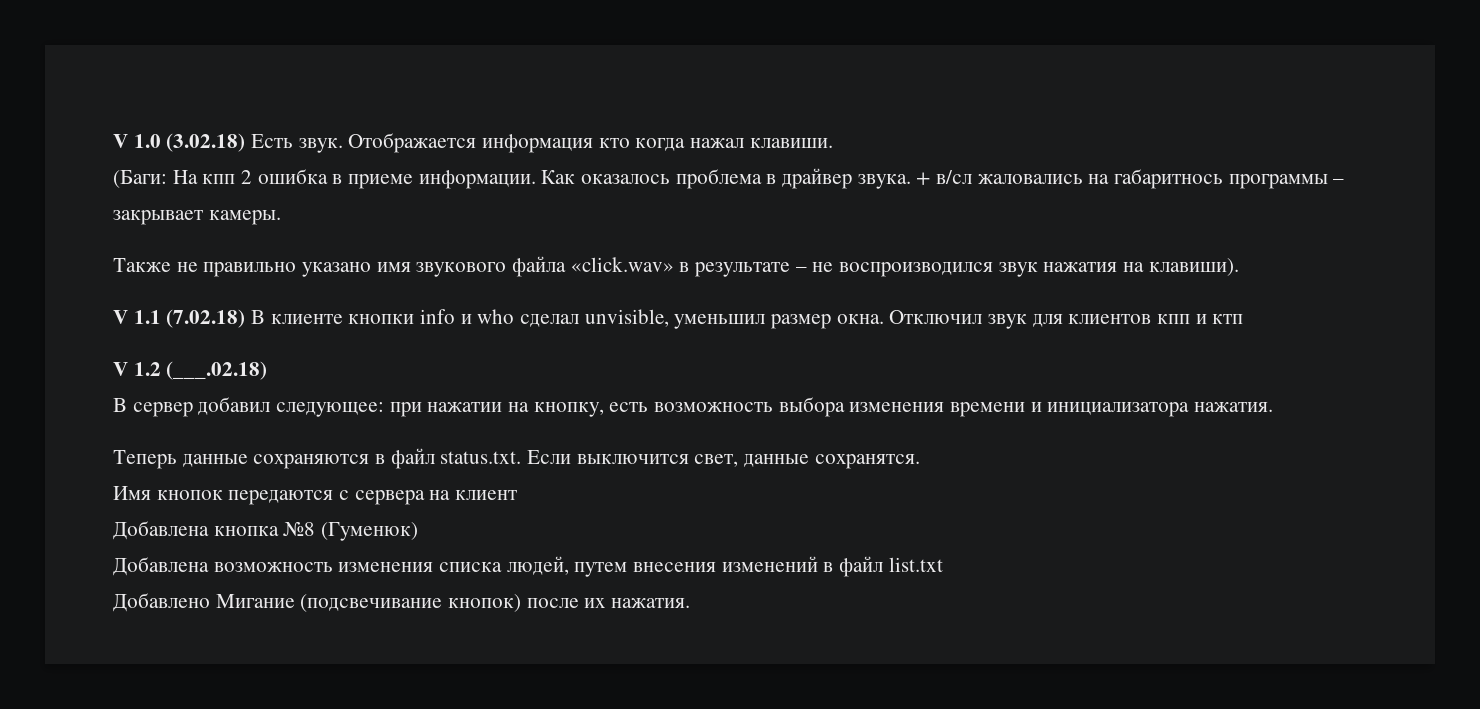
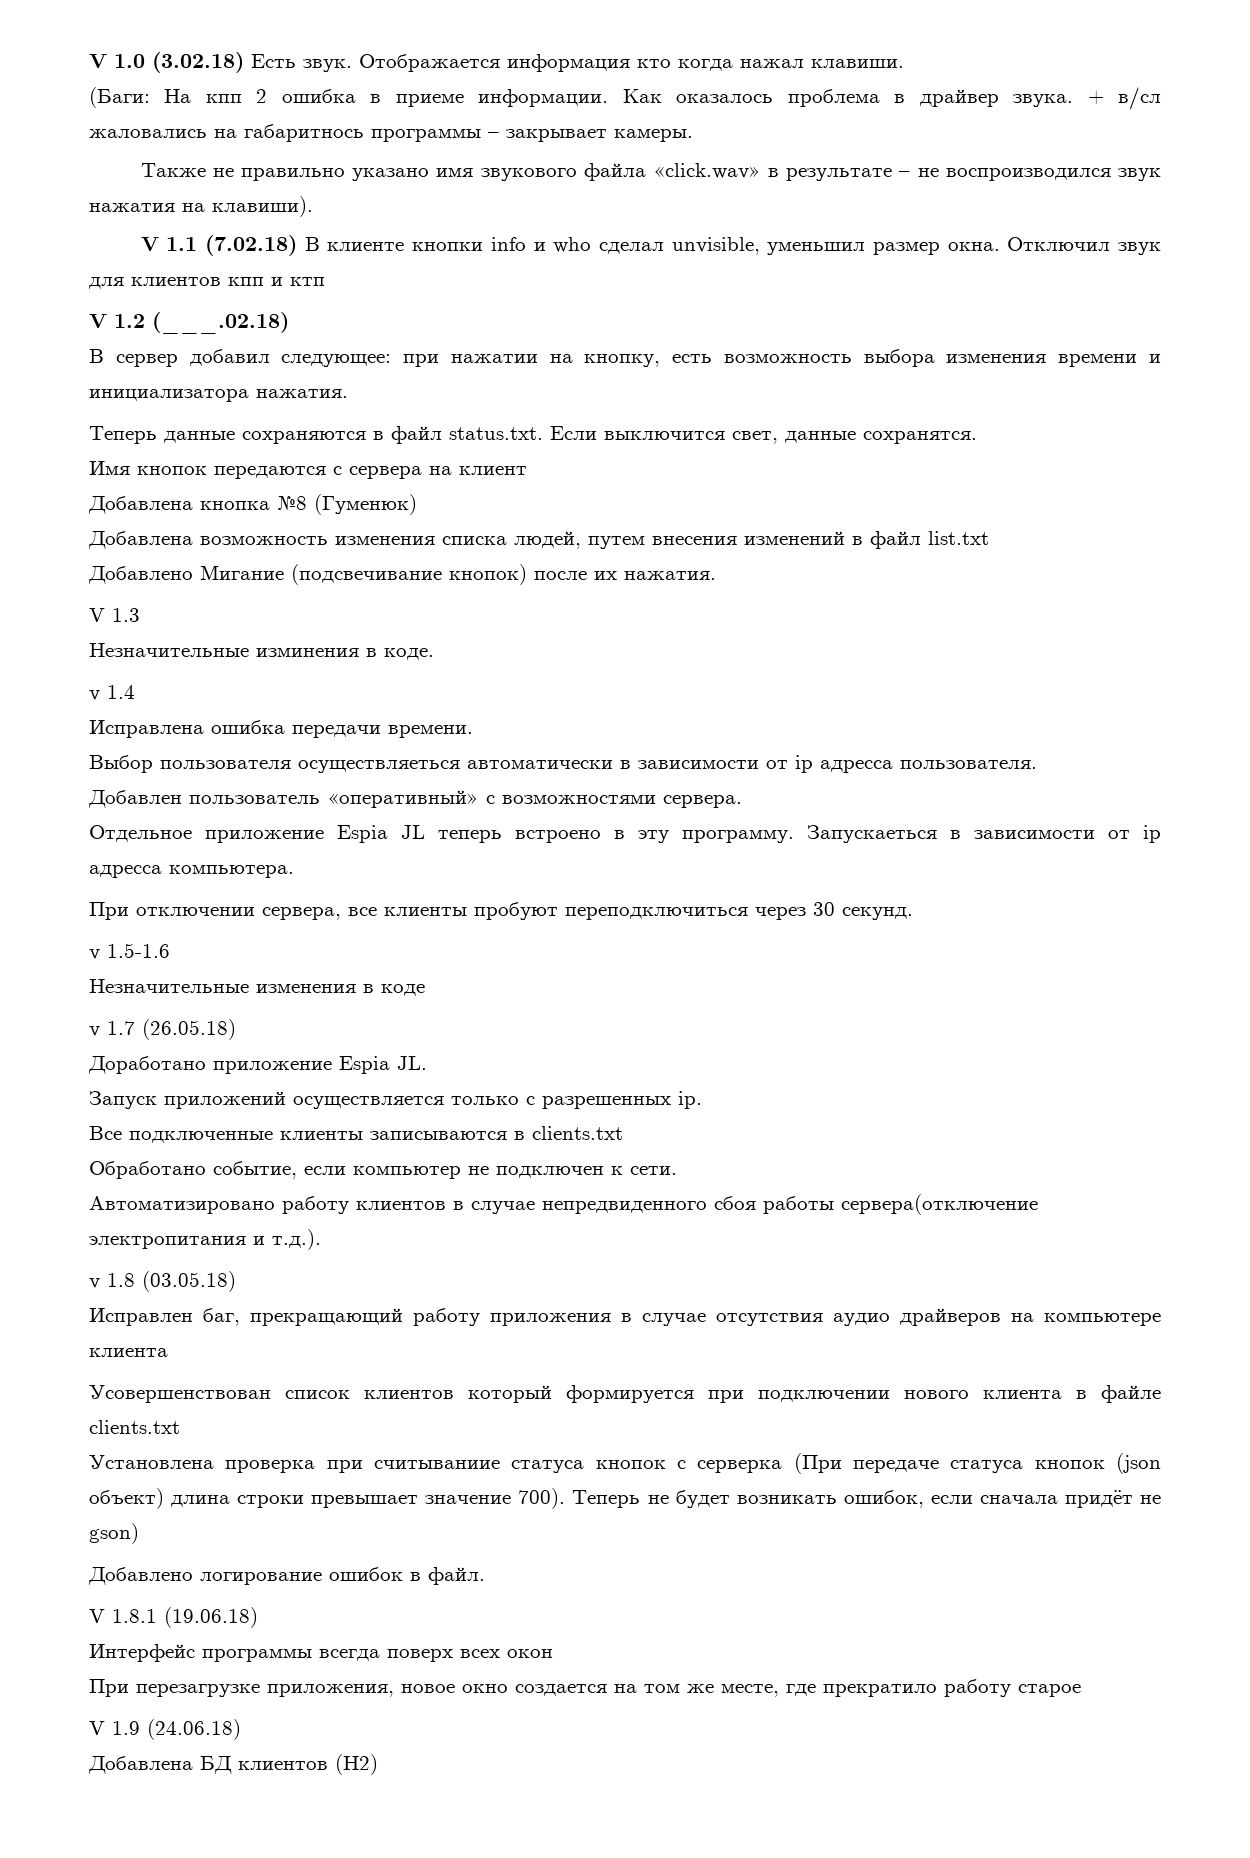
+ V 1.3
+ Незначительные изминения в коде.
+ v 1.4
+ Исправлена ошибка передачи времени.
+ Выбор пользователя осуществляеться автоматически в зависимости от ip адресса пользователя.
+ Добавлен пользователь «оперативный» с возможностями сервера.
+ Отдельное приложение Еspia JL теперь встроено в эту программу. Запускаеться в зависимости от ip адресса компьютера.
+ При отключении сервера, все клиенты пробуют переподключиться через 30 секунд.
+ v 1.5-1.6
+ Незначительные изменения в коде
+ v 1.7 (26.05.18)
+ Доработано приложение Еspia JL.
+ Запуск приложений осуществляется только с разрешенных ip.
+ Все подключенные клиенты записываются в clients.txt
+ Обработано событие, если компьютер не подключен к сети.
+ Автоматизировано работу клиентов в случае непредвиденного сбоя работы сервера(отключение электропитания и т.д.).
+ v 1.8 (03.05.18)
+ Исправлен баг, прекращающий работу приложения в случае отсутствия аудио драйверов на компьютере клиента
+ Усовершенствован список клиентов который формируется при подключении нового клиента в файле clients.txt
+ Установлена проверка при считываниие статуса кнопок с серверка (При передаче статуса кнопок (json объект) длина строки превышает значение 700). Теперь не будет возникать ошибок, если сначала придёт не gson)
+ Добавлено логирование ошибок в файл.
+ V 1.8.1 (19.06.18)
+ Интерфейс программы всегда поверх всех окон
+ При перезагрузке приложения, новое окно создается на том же месте, где прекратило работу старое
+ V 1.9 (24.06.18)
+ Добавлена БД клиентов (Н2)

